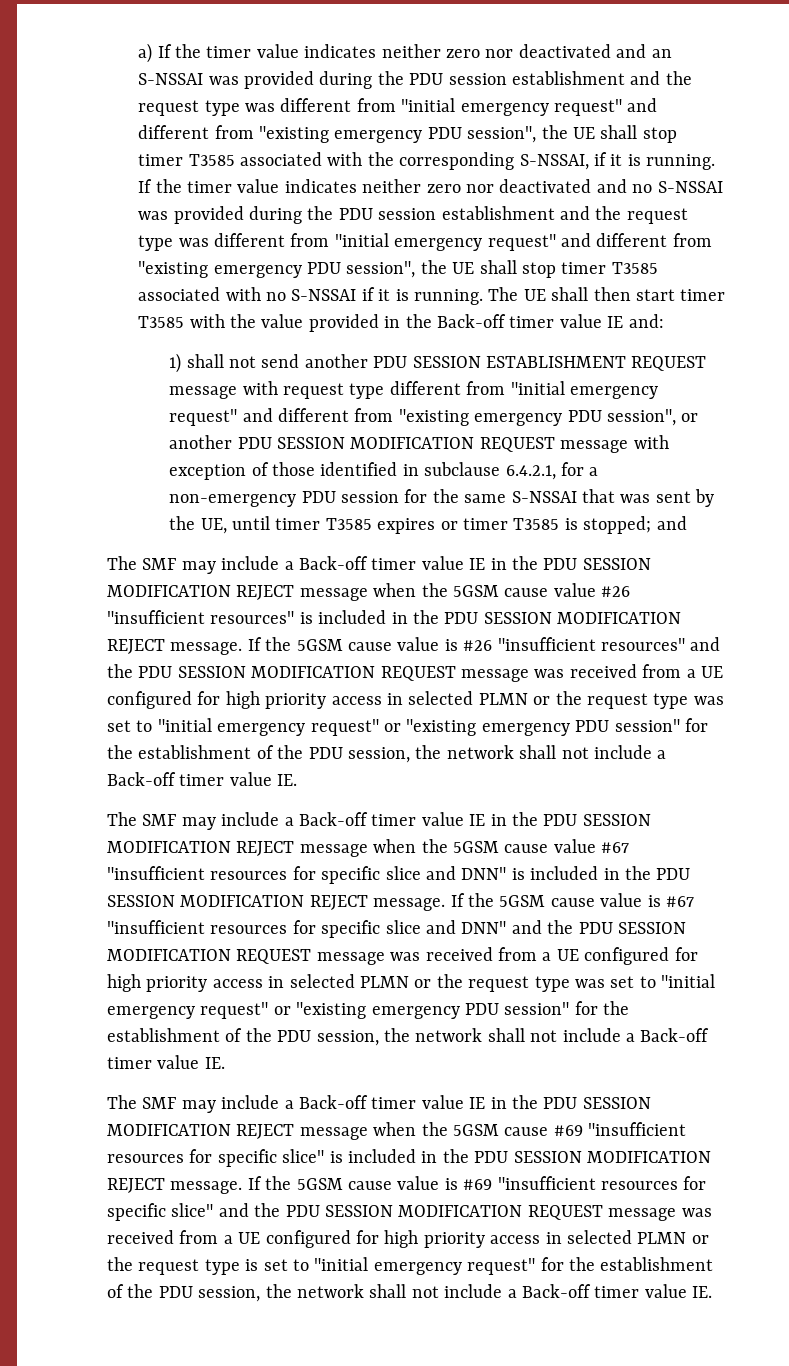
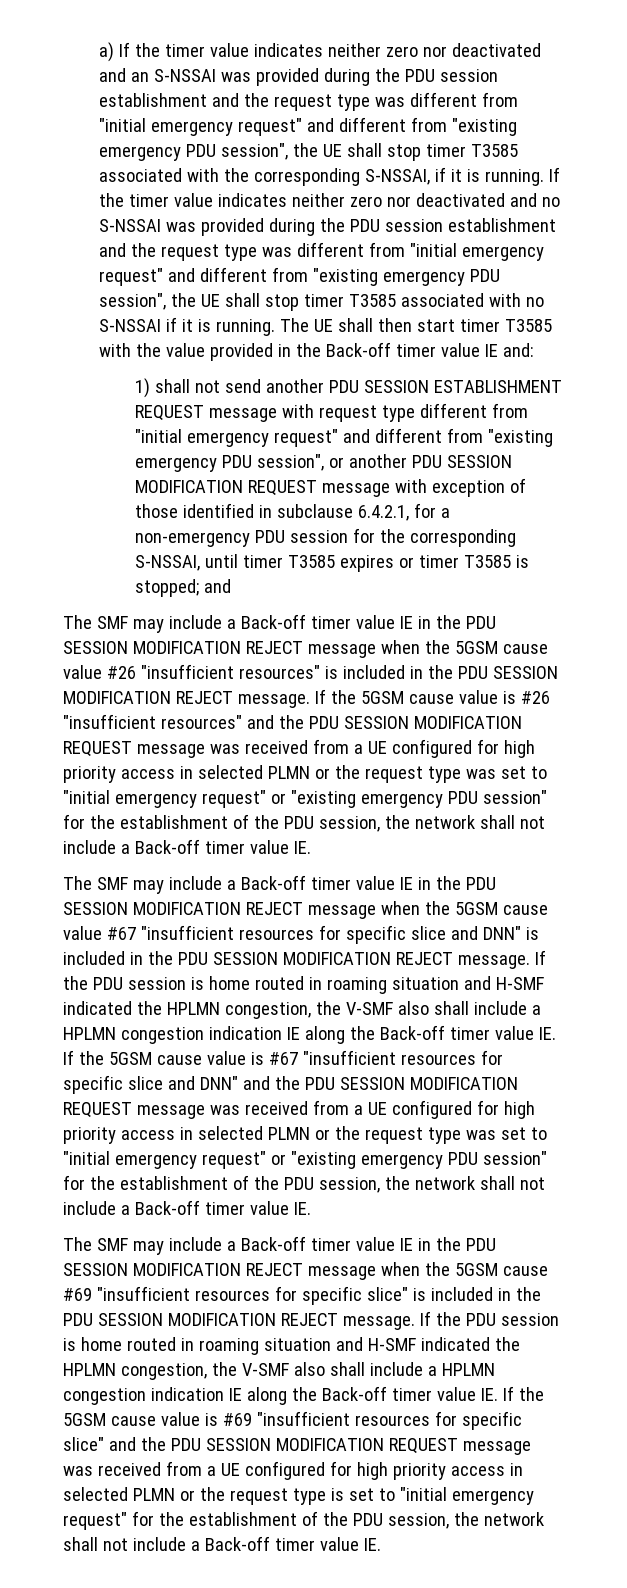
- 1) shall not send another PDU SESSION ESTABLISHMENT REQUEST message with request type different from "initial emergency request" and different from "existing emergency PDU session", or another PDU SESSION MODIFICATION REQUEST message with exception of those identified in subclause 6.4.2.1, for a non-emergency PDU session for the same S-NSSAI that was sent by the UE, until timer T3585 expires or timer T3585 is stopped; and
+ 1) shall not send another PDU SESSION ESTABLISHMENT REQUEST message with request type different from "initial emergency request" and different from "existing emergency PDU session", or another PDU SESSION MODIFICATION REQUEST message with exception of those identified in subclause 6.4.2.1, for a non-emergency PDU session for the corresponding S-NSSAI, until timer T3585 expires or timer T3585 is stopped; and
- If the 5GSM cause value is #67 "insufficient resources for specific slice and DNN" and the PDU SESSION MODIFICATION REQUEST message was received from a UE configured for high priority access in selected PLMN or the request type was set to "initial emergency request" or "existing emergency PDU session" for the establishment of the PDU session, the network shall not include a Back-off timer value IE.
+ If the PDU session is home routed in roaming situation and H-SMF indicated the HPLMN congestion, the V-SMF also shall include a HPLMN congestion indication IE along the Back-off timer value IE. If the 5GSM cause value is #67 "insufficient resources for specific slice and DNN" and the PDU SESSION MODIFICATION REQUEST message was received from a UE configured for high priority access in selected PLMN or the request type was set to "initial emergency request" or "existing emergency PDU session" for the establishment of the PDU session, the network shall not include a Back-off timer value IE.
- If the 5GSM cause value is #69 "insufficient resources for specific slice" and the PDU SESSION MODIFICATION REQUEST message was received from a UE configured for high priority access in selected PLMN or the request type is set to "initial emergency request" for the establishment of the PDU session, the network shall not include a Back-off timer value IE.
+ If the PDU session is home routed in roaming situation and H-SMF indicated the HPLMN congestion, the V-SMF also shall include a HPLMN congestion indication IE along the Back-off timer value IE. If the 5GSM cause value is #69 "insufficient resources for specific slice" and the PDU SESSION MODIFICATION REQUEST message was received from a UE configured for high priority access in selected PLMN or the request type is set to "initial emergency request" for the establishment of the PDU session, the network shall not include a Back-off timer value IE.

